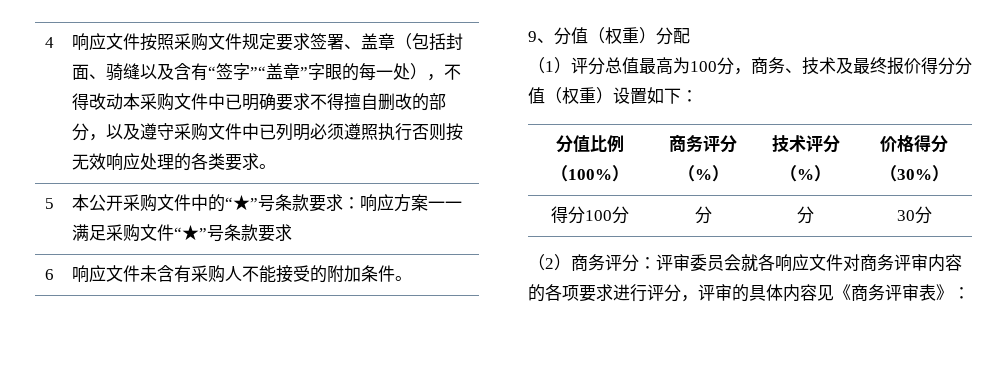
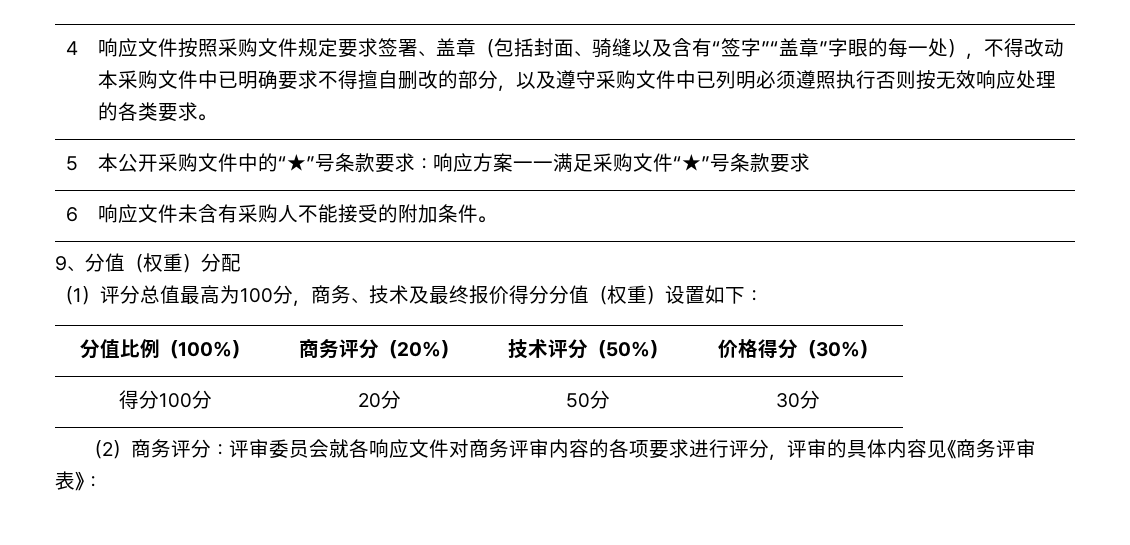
- 分值比例（100%） | 商务评分（%） | 技术评分（%） | 价格得分（30%）
+ 分值比例（100%） | 商务评分（20%） | 技术评分（50%） | 价格得分（30%）
- 得分100分 | 分 | 分 | 30分
+ 得分100分 | 20分 | 50分 | 30分

